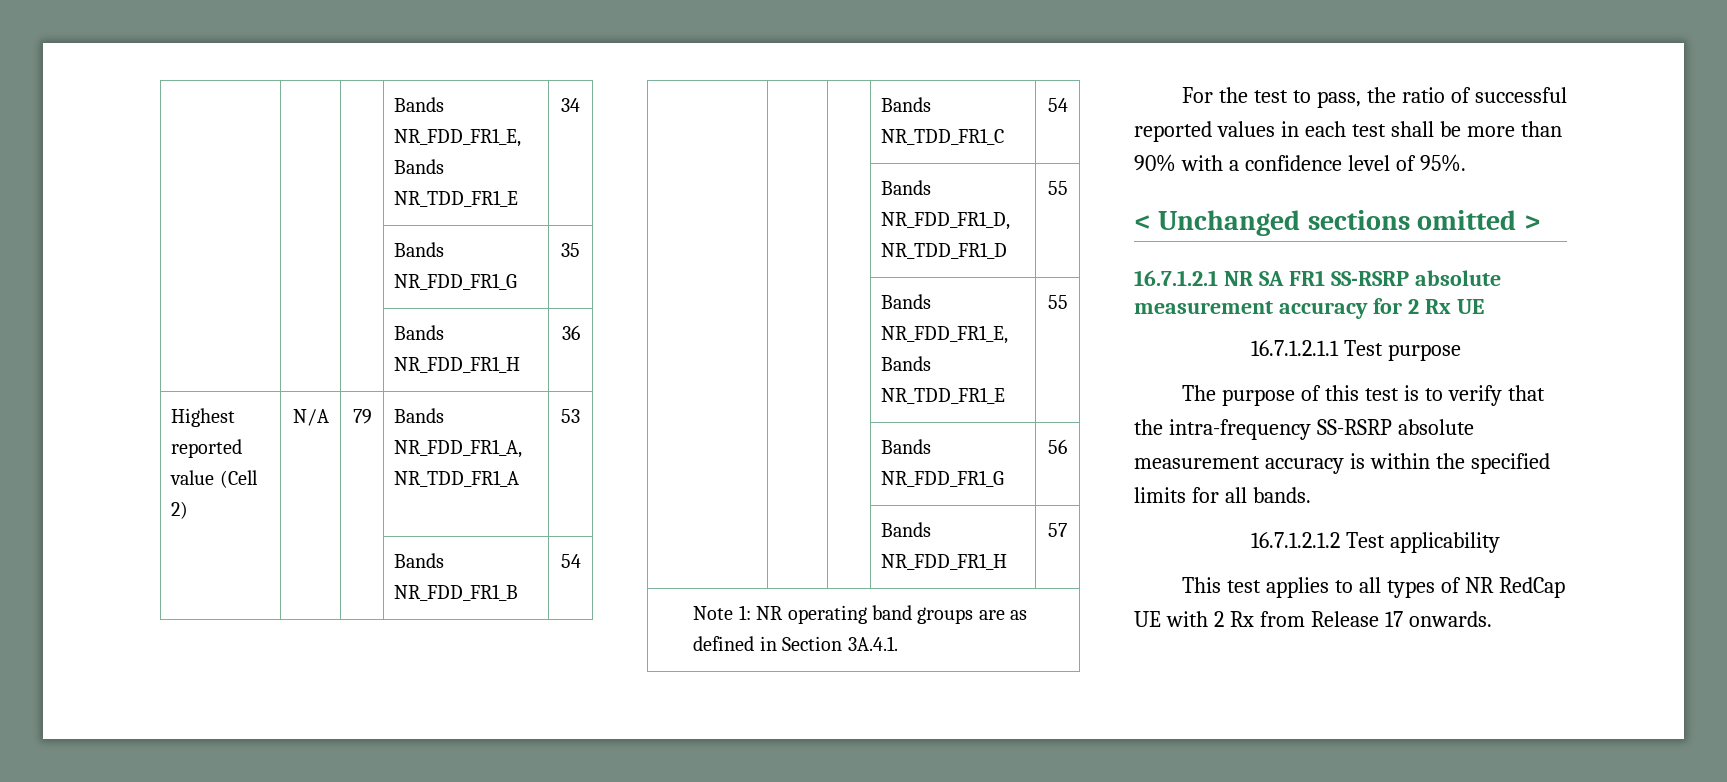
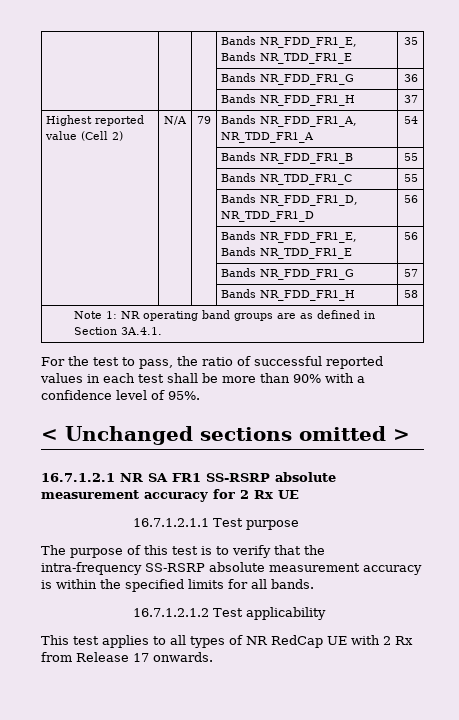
- | | | Bands NR_FDD_FR1_E, Bands NR_TDD_FR1_E | 34
- | | | Bands NR_FDD_FR1_G | 35
- | | | Bands NR_FDD_FR1_H | 36
+ | | | Bands NR_FDD_FR1_E, Bands NR_TDD_FR1_E | 35
+ | | | Bands NR_FDD_FR1_G | 36
+ | | | Bands NR_FDD_FR1_H | 37
- Highest reported value (Cell 2) | N/A | 79 | Bands NR_FDD_FR1_A, NR_TDD_FR1_A | 53
+ Highest reported value (Cell 2) | N/A | 79 | Bands NR_FDD_FR1_A, NR_TDD_FR1_A | 54
- | | | Bands NR_FDD_FR1_B | 54
+ | | | Bands NR_FDD_FR1_B | 55
- | | | Bands NR_TDD_FR1_C | 54
+ | | | Bands NR_TDD_FR1_C | 55
- | | | Bands NR_FDD_FR1_D, NR_TDD_FR1_D | 55
- | | | Bands NR_FDD_FR1_E, Bands NR_TDD_FR1_E | 55
- | | | Bands NR_FDD_FR1_G | 56
- | | | Bands NR_FDD_FR1_H | 57
+ | | | Bands NR_FDD_FR1_D, NR_TDD_FR1_D | 56
+ | | | Bands NR_FDD_FR1_E, Bands NR_TDD_FR1_E | 56
+ | | | Bands NR_FDD_FR1_G | 57
+ | | | Bands NR_FDD_FR1_H | 58

